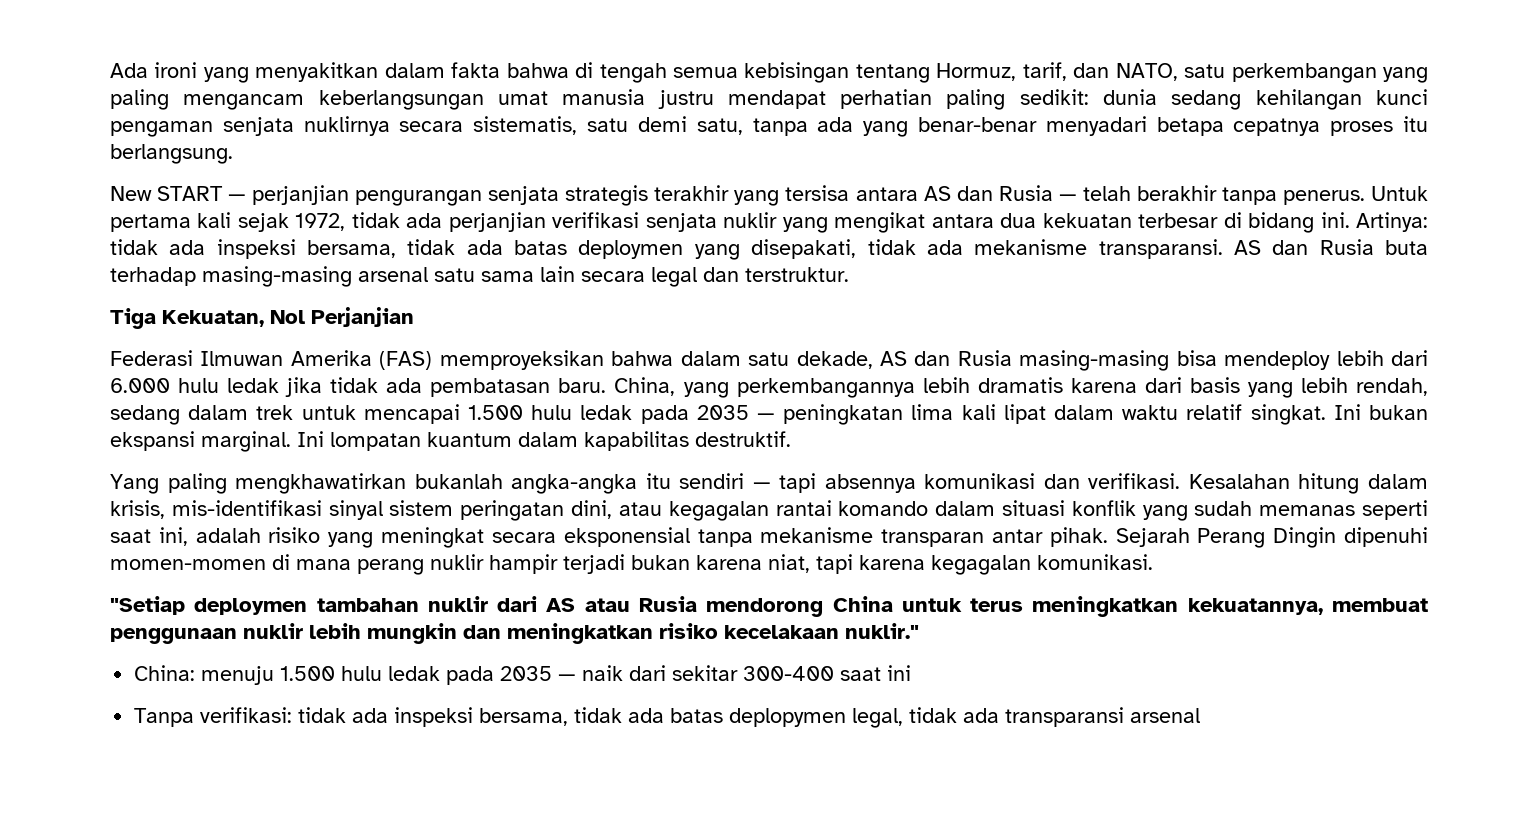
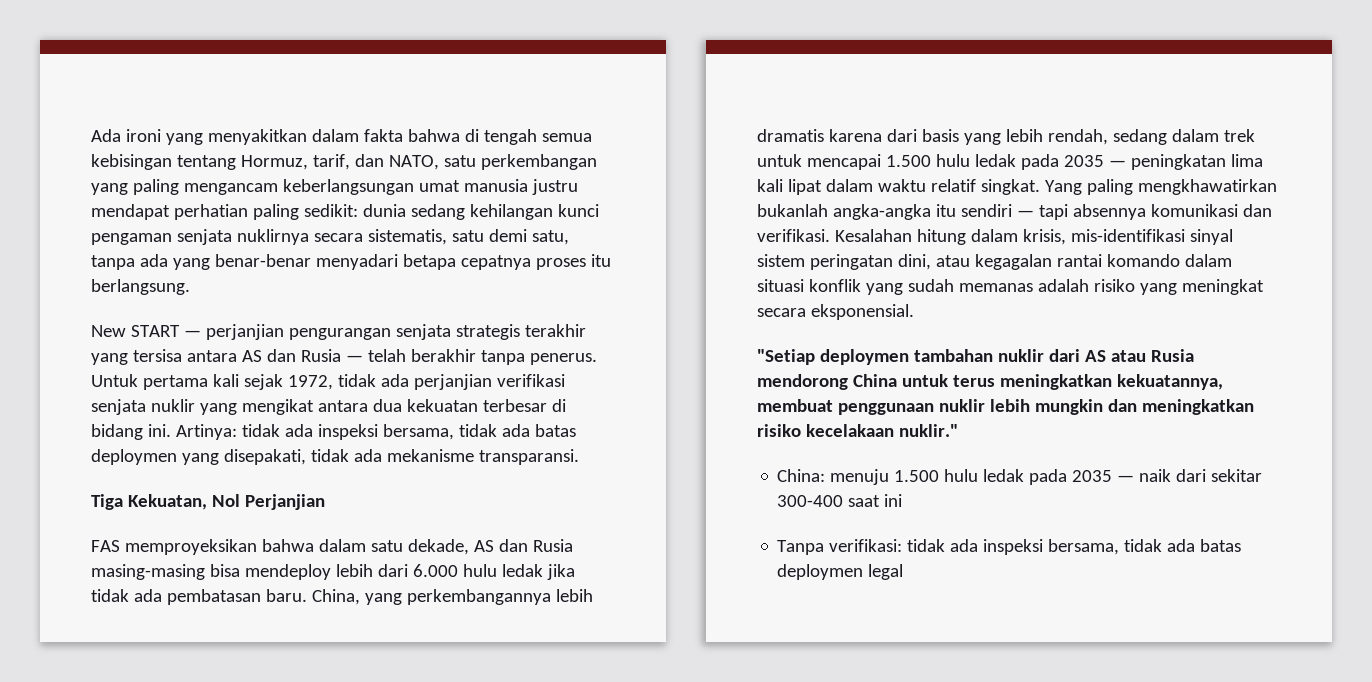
- AS dan Rusia buta terhadap masing-masing arsenal satu sama lain secara legal dan terstruktur.
- Federasi Ilmuwan Amerika (FAS) memproyeksikan bahwa dalam satu dekade, AS dan Rusia masing-masing bisa mendeploy lebih dari 6.000 hulu ledak jika tidak ada pembatasan baru.
+ FAS memproyeksikan bahwa dalam satu dekade, AS dan Rusia masing-masing bisa mendeploy lebih dari 6.000 hulu ledak jika tidak ada pembatasan baru.
- China, yang perkembangannya lebih dramatis karena dari basis yang lebih rendah, sedang dalam trek untuk mencapai 1.500 hulu ledak pada 2035 — peningkatan lima kali lipat dalam waktu relatif singkat. Ini bukan ekspansi marginal. Ini lompatan kuantum dalam kapabilitas destruktif.
- Yang paling mengkhawatirkan bukanlah angka-angka itu sendiri — tapi absennya komunikasi dan verifikasi.
+ China, yang perkembangannya lebih dramatis karena dari basis yang lebih rendah, sedang dalam trek untuk mencapai 1.500 hulu ledak pada 2035 — peningkatan lima kali lipat dalam waktu relatif singkat. Yang paling mengkhawatirkan bukanlah angka-angka itu sendiri — tapi absennya komunikasi dan verifikasi.
- Kesalahan hitung dalam krisis, mis-identifikasi sinyal sistem peringatan dini, atau kegagalan rantai komando dalam situasi konflik yang sudah memanas seperti saat ini, adalah risiko yang meningkat secara eksponensial tanpa mekanisme transparan antar pihak. Sejarah Perang Dingin dipenuhi momen-momen di mana perang nuklir hampir terjadi bukan karena niat, tapi karena kegagalan komunikasi.
+ Kesalahan hitung dalam krisis, mis-identifikasi sinyal sistem peringatan dini, atau kegagalan rantai komando dalam situasi konflik yang sudah memanas adalah risiko yang meningkat secara eksponensial.
- Tanpa verifikasi: tidak ada inspeksi bersama, tidak ada batas deplopymen legal, tidak ada transparansi arsenal
+ Tanpa verifikasi: tidak ada inspeksi bersama, tidak ada batas deploymen legal

